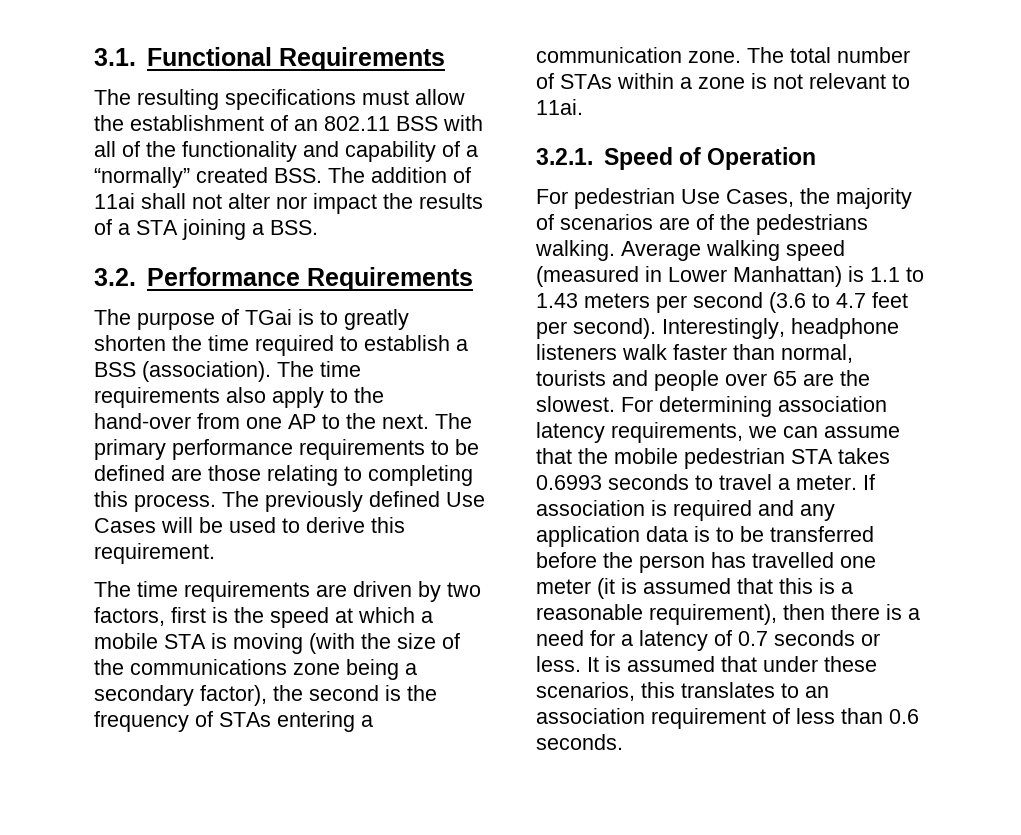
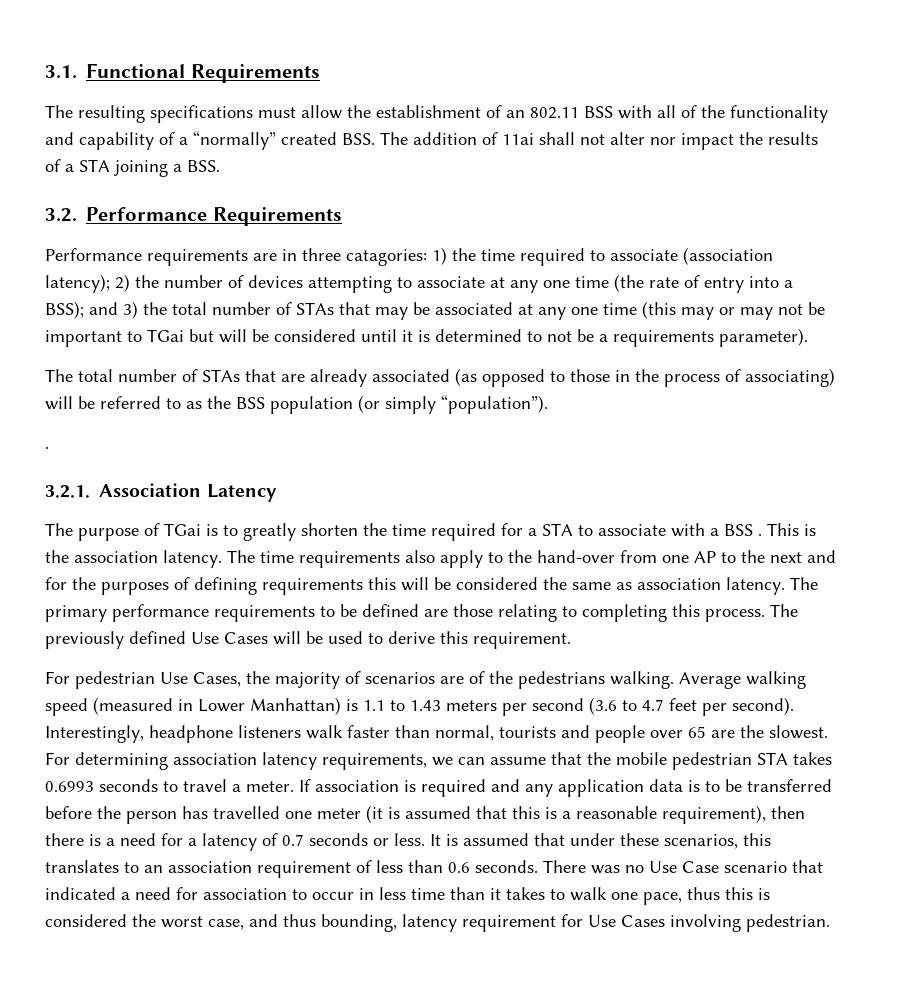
+ Performance requirements are in three catagories: 1) the time required to associate (association latency); 2) the number of devices attempting to associate at any one time (the rate of entry into a BSS); and 3) the total number of STAs that may be associated at any one time (this may or may not be important to TGai but will be considered until it is determined to not be a requirements parameter).
+ The total number of STAs that are already associated (as opposed to those in the process of associating) will be referred to as the BSS population (or simply “population”).
+ .
+ 3.2.1. Association Latency
- The purpose of TGai is to greatly shorten the time required to establish a BSS (association).
+ The purpose of TGai is to greatly shorten the time required for a STA to associate with a BSS . This is the association latency.
- The time requirements also apply to the hand-over from one AP to the next.
+ The time requirements also apply to the hand-over from one AP to the next and for the purposes of defining requirements this will be considered the same as association latency.
- The time requirements are driven by two factors, first is the speed at which a mobile STA is moving (with the size of the communications zone being a secondary factor), the second is the frequency of STAs entering a communication zone. The total number of STAs within a zone is not relevant to 11ai.
- 3.2.1. Speed of Operation
+ There was no Use Case scenario that indicated a need for association to occur in less time than it takes to walk one pace, thus this is considered the worst case, and thus bounding, latency requirement for Use Cases involving pedestrian.

